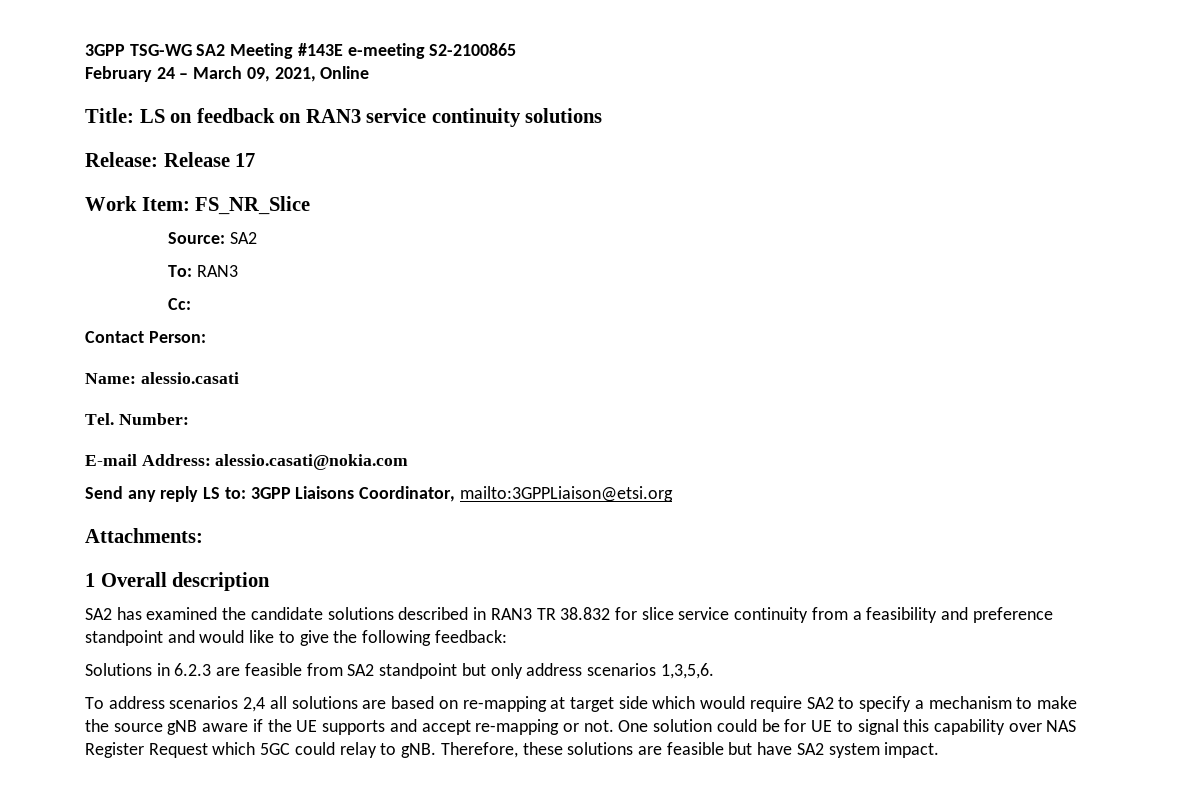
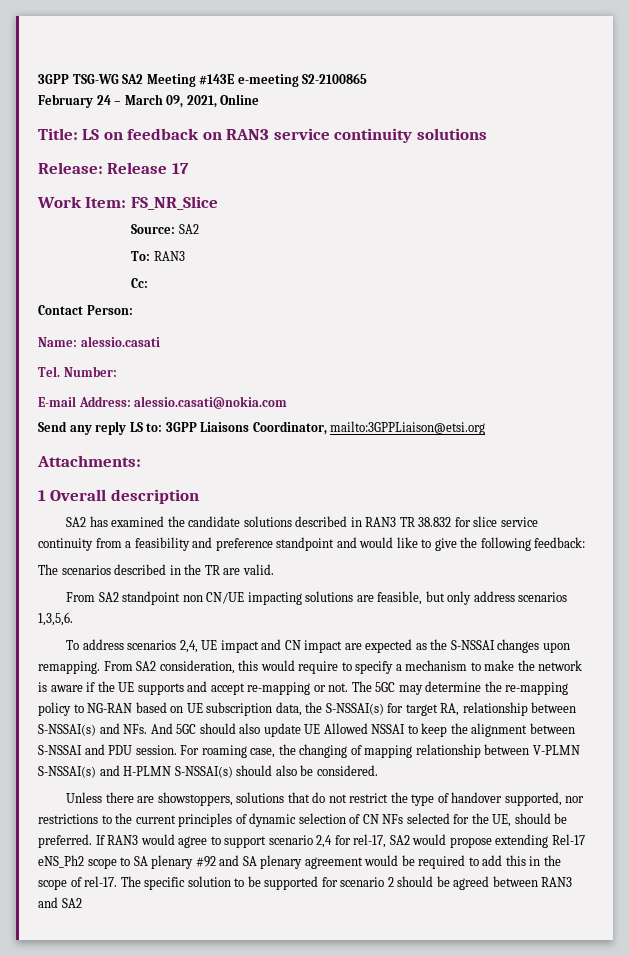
- Solutions in 6.2.3 are feasible from SA2 standpoint but only address scenarios 1,3,5,6.
+ The scenarios described in the TR are valid.
+ From SA2 standpoint non CN/UE impacting solutions are feasible, but only address scenarios 1,3,5,6.
- To address scenarios 2,4 all solutions are based on re-mapping at target side which would require SA2 to specify a mechanism to make the source gNB aware if the UE supports and accept re-mapping or not.
+ To address scenarios 2,4, UE impact and CN impact are expected as the S-NSSAI changes upon remapping. From SA2 consideration, this would require to specify a mechanism to make the network is aware if the UE supports and accept re-mapping or not.
- One solution could be for UE to signal this capability over NAS Register Request which 5GC could relay to gNB. Therefore, these solutions are feasible but have SA2 system impact.
+ The 5GC may determine the re-mapping policy to NG-RAN based on UE subscription data, the S-NSSAI(s) for target RA, relationship between S-NSSAI(s) and NFs. And 5GC should also update UE Allowed NSSAI to keep the alignment between S-NSSAI and PDU session. For roaming case, the changing of mapping relationship between V-PLMN S-NSSAI(s) and H-PLMN S-NSSAI(s) should also be considered.
+ Unless there are showstoppers, solutions that do not restrict the type of handover supported, nor restrictions to the current principles of dynamic selection of CN NFs selected for the UE, should be preferred. If RAN3 would agree to support scenario 2,4 for rel-17, SA2 would propose extending Rel-17 eNS_Ph2 scope to SA plenary #92 and SA plenary agreement would be required to add this in the scope of rel-17. The specific solution to be supported for scenario 2 should be agreed between RAN3 and SA2

